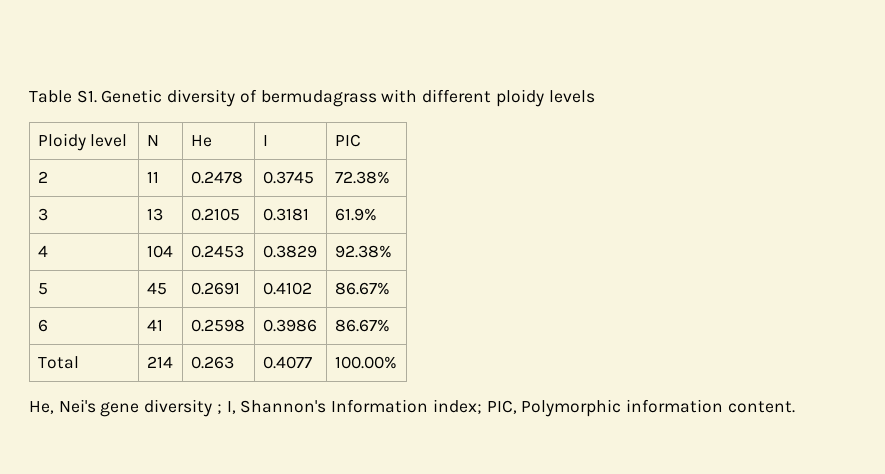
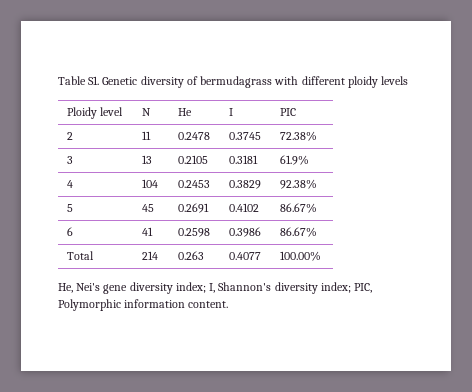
- He, Nei's gene diversity ; I, Shannon's Information index; PIC, Polymorphic information content.
+ He, Nei's gene diversity index; I, Shannon's diversity index; PIC, Polymorphic information content.

